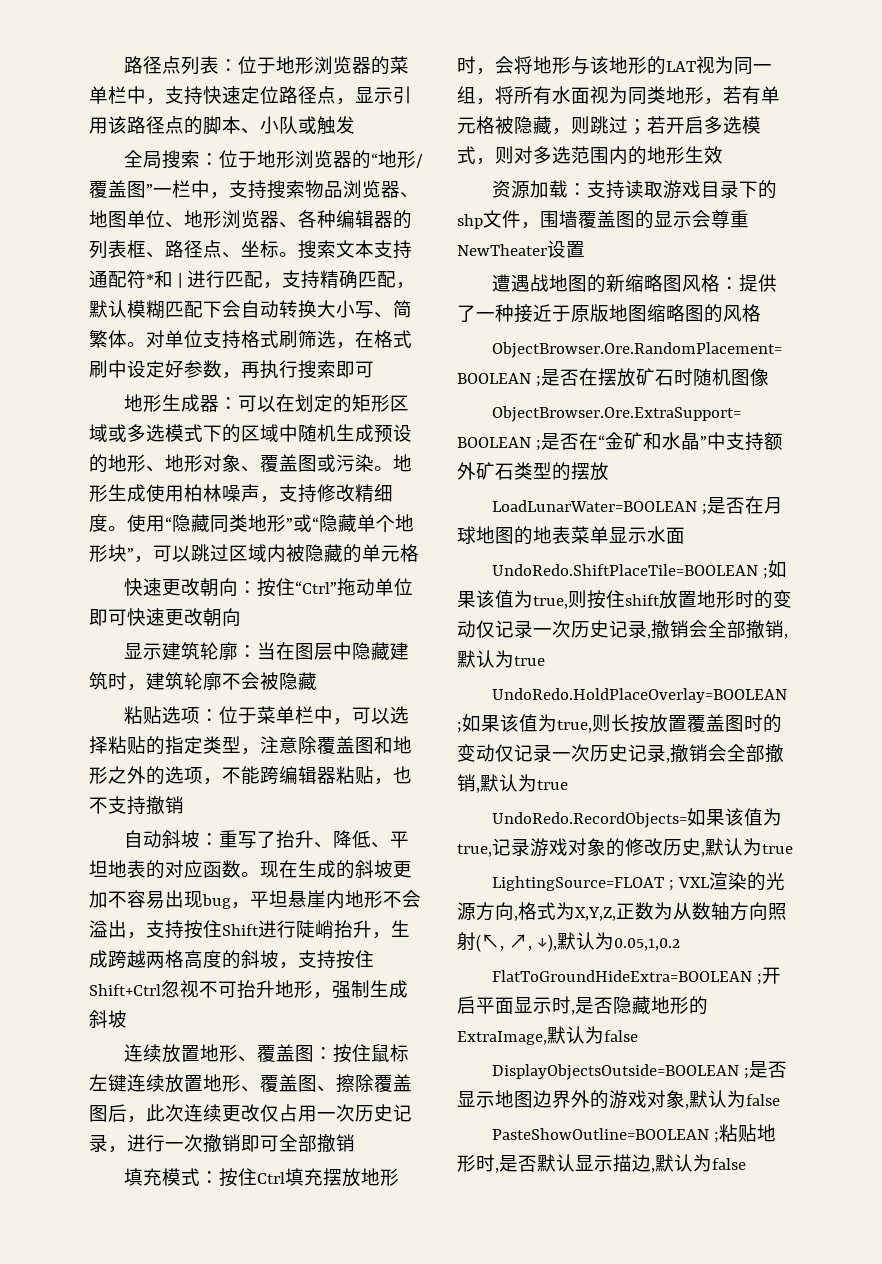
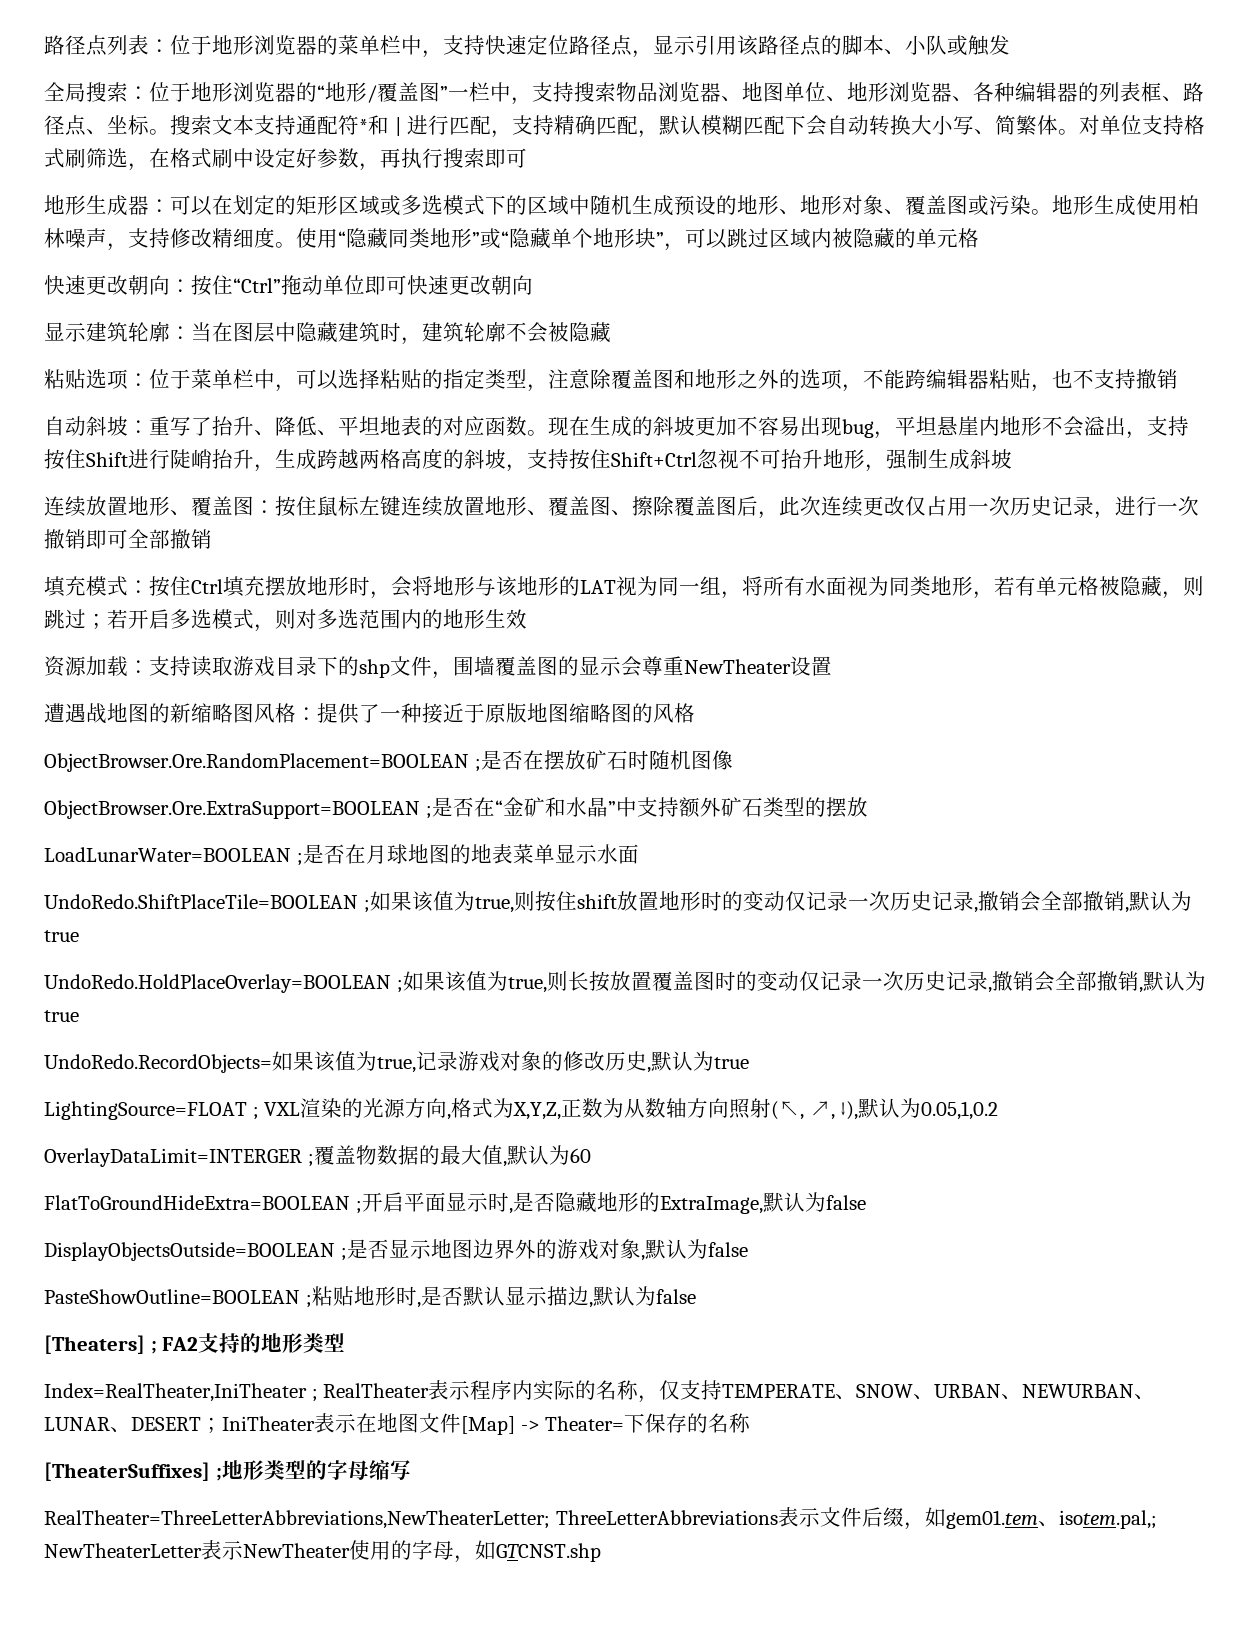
+ OverlayDataLimit=INTERGER ;覆盖物数据的最大值,默认为60
+ [Theaters] ; FA2支持的地形类型
+ Index=RealTheater,IniTheater ; RealTheater表示程序内实际的名称，仅支持TEMPERATE、SNOW、URBAN、NEWURBAN、LUNAR、DESERT；IniTheater表示在地图文件[Map] -> Theater=下保存的名称
+ [TheaterSuffixes] ;地形类型的字母缩写
+ RealTheater=ThreeLetterAbbreviations,NewTheaterLetter; ThreeLetterAbbreviations表示文件后缀，如gem01.tem、isotem.pal,; NewTheaterLetter表示NewTheater使用的字母，如GTCNST.shp

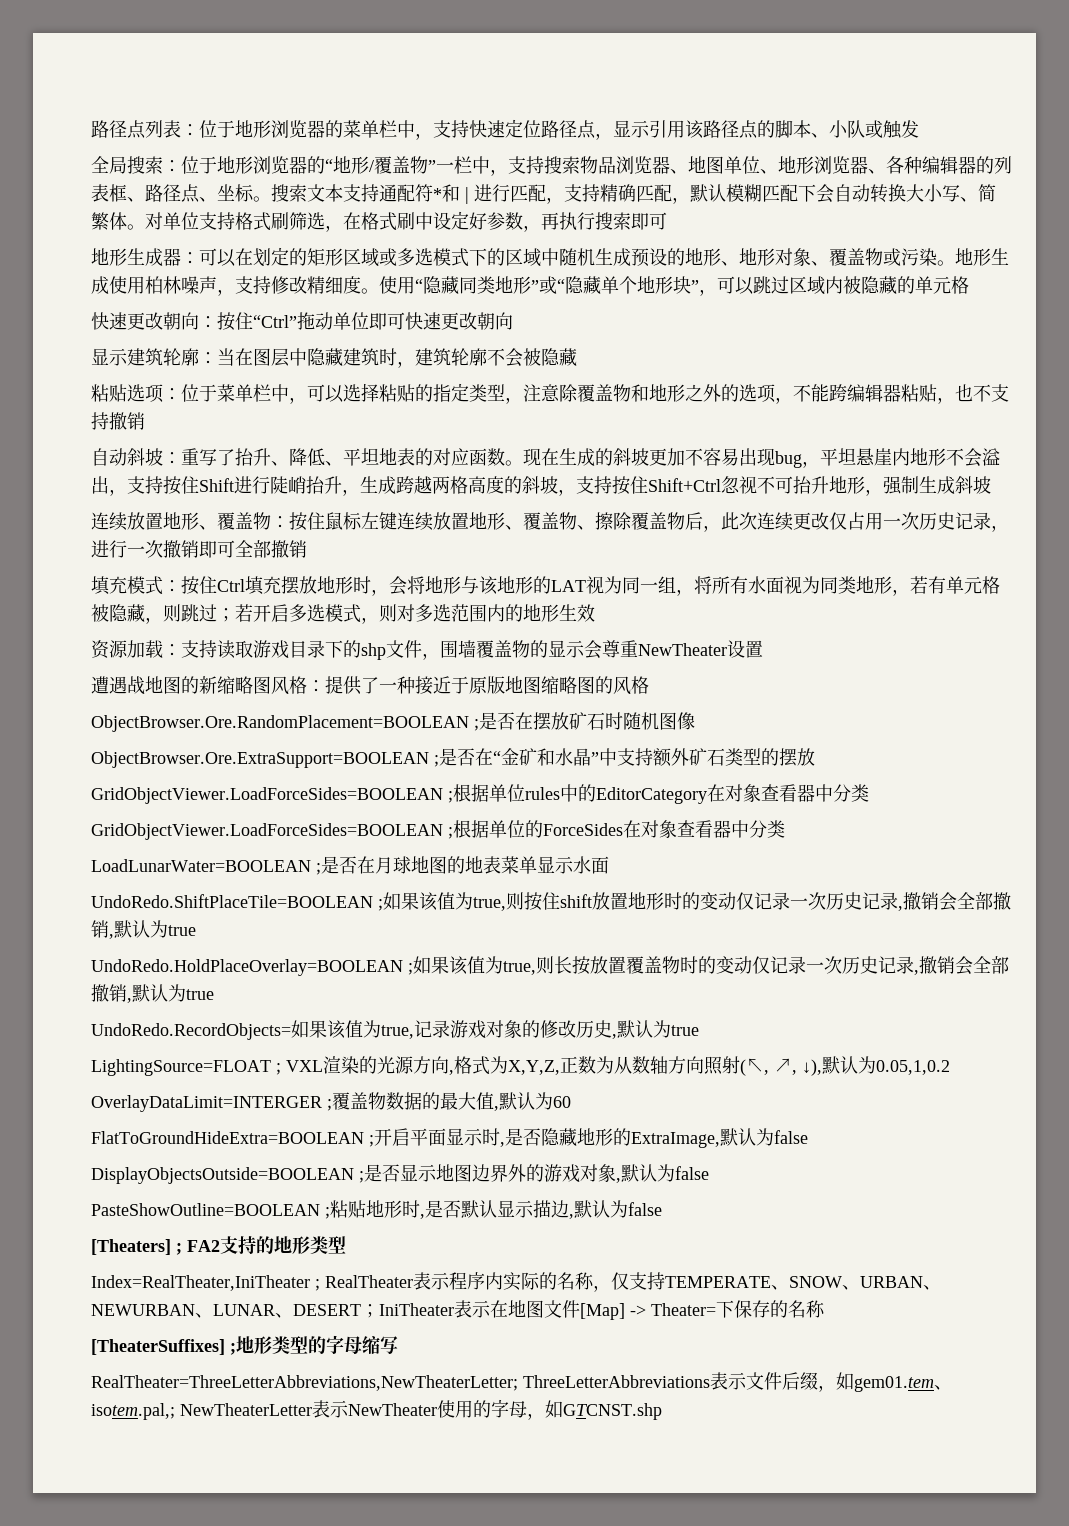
- 全局搜索：位于地形浏览器的“地形/覆盖图”一栏中，支持搜索物品浏览器、地图单位、地形浏览器、各种编辑器的列表框、路径点、坐标。
+ 全局搜索：位于地形浏览器的“地形/覆盖物”一栏中，支持搜索物品浏览器、地图单位、地形浏览器、各种编辑器的列表框、路径点、坐标。
- 地形生成器：可以在划定的矩形区域或多选模式下的区域中随机生成预设的地形、地形对象、覆盖图或污染。
+ 地形生成器：可以在划定的矩形区域或多选模式下的区域中随机生成预设的地形、地形对象、覆盖物或污染。
- 粘贴选项：位于菜单栏中，可以选择粘贴的指定类型，注意除覆盖图和地形之外的选项，不能跨编辑器粘贴，也不支持撤销
+ 粘贴选项：位于菜单栏中，可以选择粘贴的指定类型，注意除覆盖物和地形之外的选项，不能跨编辑器粘贴，也不支持撤销
- 连续放置地形、覆盖图：按住鼠标左键连续放置地形、覆盖图、擦除覆盖图后，此次连续更改仅占用一次历史记录，进行一次撤销即可全部撤销
+ 连续放置地形、覆盖物：按住鼠标左键连续放置地形、覆盖物、擦除覆盖物后，此次连续更改仅占用一次历史记录，进行一次撤销即可全部撤销
- 资源加载：支持读取游戏目录下的shp文件，围墙覆盖图的显示会尊重NewTheater设置
+ 资源加载：支持读取游戏目录下的shp文件，围墙覆盖物的显示会尊重NewTheater设置
+ GridObjectViewer.LoadForceSides=BOOLEAN ;根据单位rules中的EditorCategory在对象查看器中分类
+ GridObjectViewer.LoadForceSides=BOOLEAN ;根据单位的ForceSides在对象查看器中分类
- UndoRedo.HoldPlaceOverlay=BOOLEAN ;如果该值为true,则长按放置覆盖图时的变动仅记录一次历史记录,撤销会全部撤销,默认为true
+ UndoRedo.HoldPlaceOverlay=BOOLEAN ;如果该值为true,则长按放置覆盖物时的变动仅记录一次历史记录,撤销会全部撤销,默认为true

